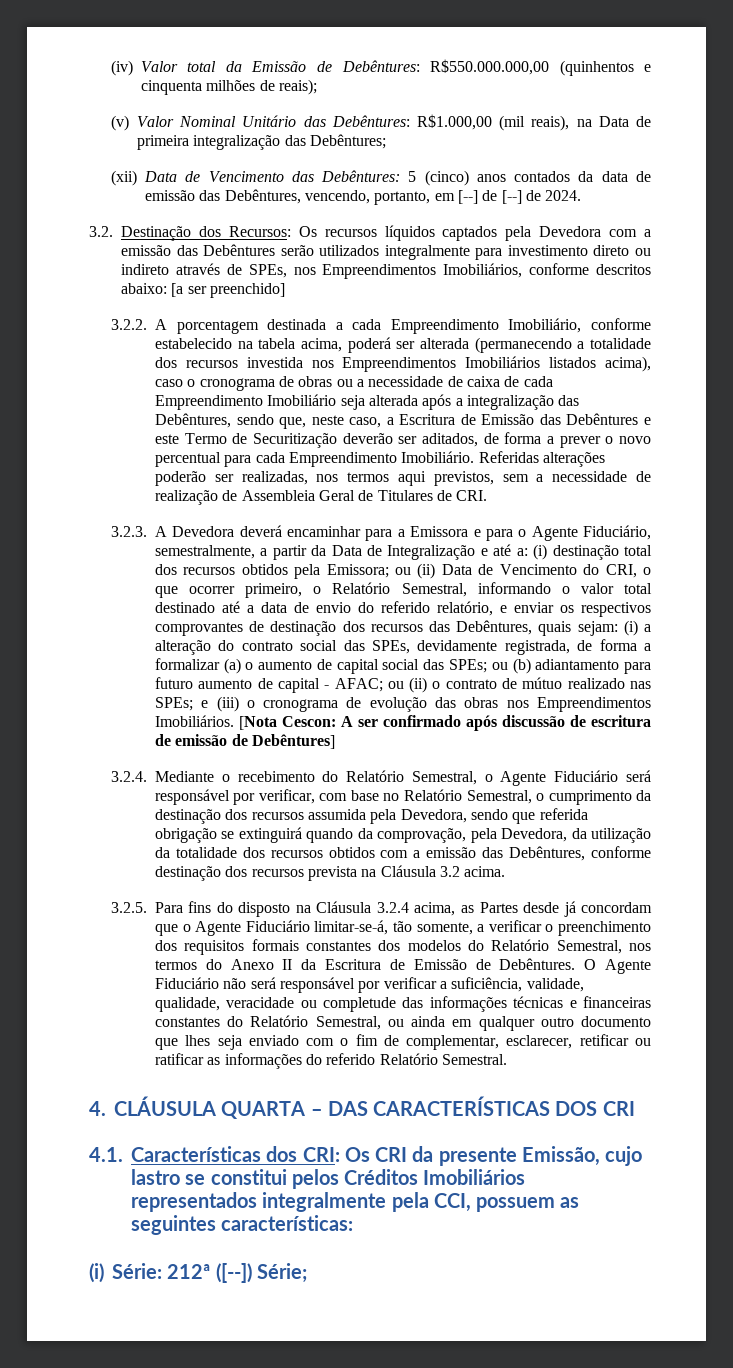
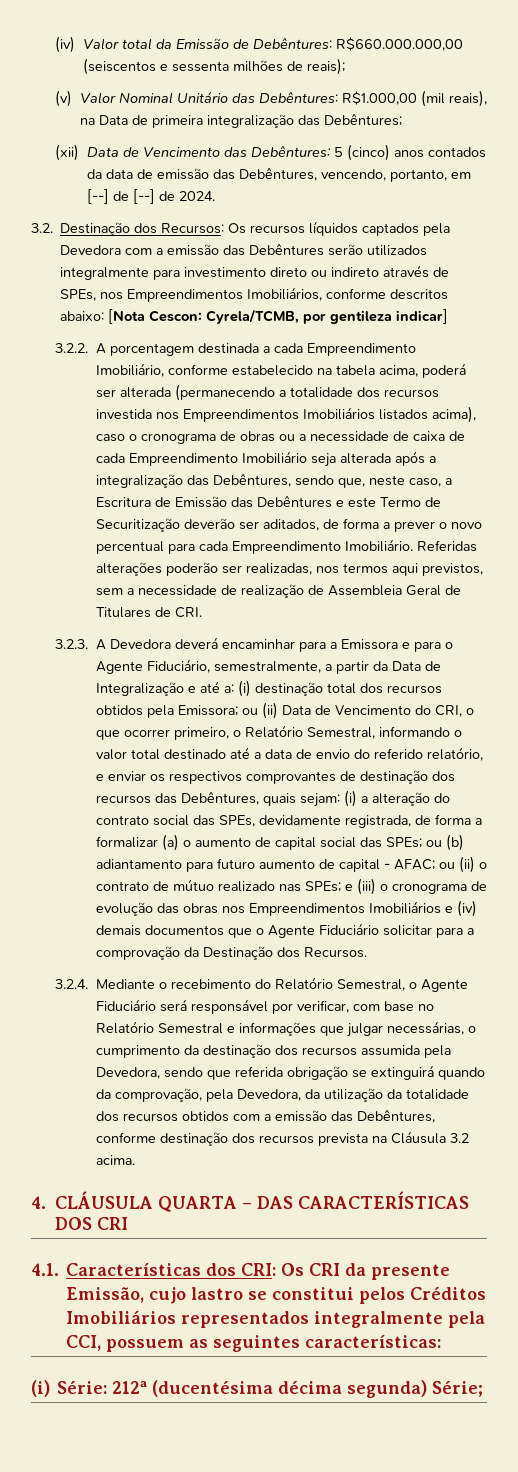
- (iv) Valor total da Emissão de Debêntures: R$550.000.000,00 (quinhentos e cinquenta milhões de reais);
+ (iv) Valor total da Emissão de Debêntures: R$660.000.000,00 (seiscentos e sessenta milhões de reais);
- 3.2. Destinação dos Recursos: Os recursos líquidos captados pela Devedora com a emissão das Debêntures serão utilizados integralmente para investimento direto ou indireto através de SPEs, nos Empreendimentos Imobiliários, conforme descritos abaixo: [a ser preenchido]
+ 3.2. Destinação dos Recursos: Os recursos líquidos captados pela Devedora com a emissão das Debêntures serão utilizados integralmente para investimento direto ou indireto através de SPEs, nos Empreendimentos Imobiliários, conforme descritos abaixo: [Nota Cescon: Cyrela/TCMB, por gentileza indicar]
- e (iii) o cronograma de evolução das obras nos Empreendimentos Imobiliários. [Nota Cescon: A ser confirmado após discussão de escritura de emissão de Debêntures]
+ e (iii) o cronograma de evolução das obras nos Empreendimentos Imobiliários e (iv) demais documentos que o Agente Fiduciário solicitar para a comprovação da Destinação dos Recursos.
- 3.2.4. Mediante o recebimento do Relatório Semestral, o Agente Fiduciário será responsável por verificar, com base no Relatório Semestral, o cumprimento da destinação dos recursos assumida pela Devedora, sendo que referida obrigação se extinguirá quando da comprovação, pela Devedora, da utilização da totalidade dos recursos obtidos com a emissão das Debêntures, conforme destinação dos recursos prevista na Cláusula 3.2 acima.
+ 3.2.4. Mediante o recebimento do Relatório Semestral, o Agente Fiduciário será responsável por verificar, com base no Relatório Semestral e informações que julgar necessárias, o cumprimento da destinação dos recursos assumida pela Devedora, sendo que referida obrigação se extinguirá quando da comprovação, pela Devedora, da utilização da totalidade dos recursos obtidos com a emissão das Debêntures, conforme destinação dos recursos prevista na Cláusula 3.2 acima.
- 3.2.5. Para fins do disposto na Cláusula 3.2.4 acima, as Partes desde já concordam que o Agente Fiduciário limitar-se-á, tão somente, a verificar o preenchimento dos requisitos formais constantes dos modelos do Relatório Semestral, nos termos do Anexo II da Escritura de Emissão de Debêntures. O Agente Fiduciário não será responsável por verificar a suficiência, validade, qualidade, veracidade ou completude das informações técnicas e financeiras constantes do Relatório Semestral, ou ainda em qualquer outro documento que lhes seja enviado com o fim de complementar, esclarecer, retificar ou ratificar as informações do referido Relatório Semestral.
- (i) Série: 212ª ([--]) Série;
+ (i) Série: 212ª (ducentésima décima segunda) Série;

